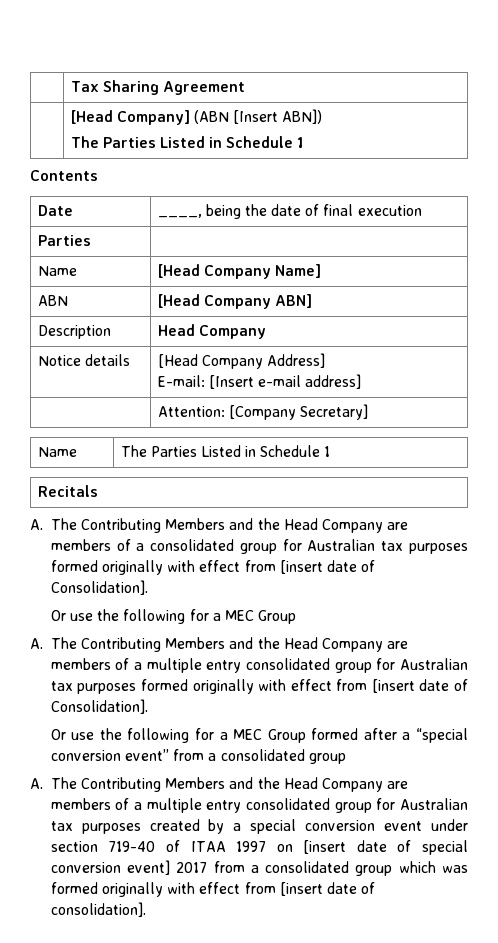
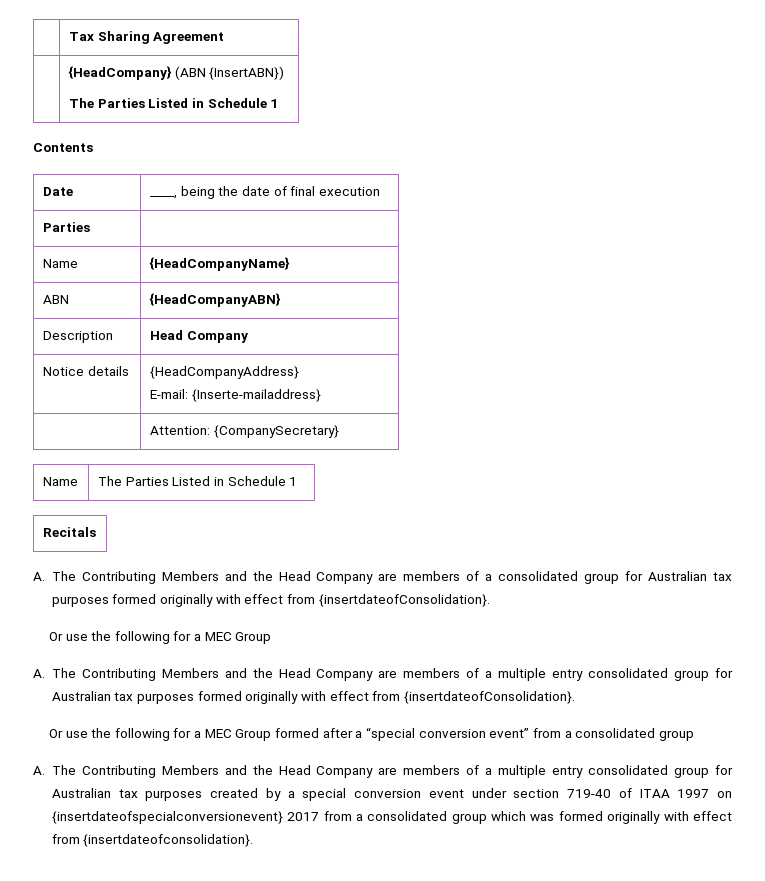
- | [Head Company] (ABN [Insert ABN])
+ | {HeadCompany} (ABN {InsertABN})
- Name | [Head Company Name]
- ABN | [Head Company ABN]
+ Name | {HeadCompanyName}
+ ABN | {HeadCompanyABN}
- Notice details | [Head Company Address]
- E-mail: [Insert e-mail address]
+ Notice details | {HeadCompanyAddress}
+ E-mail: {Inserte-mailaddress}
- | Attention: [Company Secretary]
+ | Attention: {CompanySecretary}
- A. The Contributing Members and the Head Company are members of a consolidated group for Australian tax purposes formed originally with effect from [insert date of Consolidation].
+ A. The Contributing Members and the Head Company are members of a consolidated group for Australian tax purposes formed originally with effect from {insertdateofConsolidation}.
- A. The Contributing Members and the Head Company are members of a multiple entry consolidated group for Australian tax purposes formed originally with effect from [insert date of Consolidation].
+ A. The Contributing Members and the Head Company are members of a multiple entry consolidated group for Australian tax purposes formed originally with effect from {insertdateofConsolidation}.
- A. The Contributing Members and the Head Company are members of a multiple entry consolidated group for Australian tax purposes created by a special conversion event under section 719-40 of ITAA 1997 on [insert date of special conversion event] 2017 from a consolidated group which was formed originally with effect from [insert date of consolidation].
+ A. The Contributing Members and the Head Company are members of a multiple entry consolidated group for Australian tax purposes created by a special conversion event under section 719-40 of ITAA 1997 on {insertdateofspecialconversionevent} 2017 from a consolidated group which was formed originally with effect from {insertdateofconsolidation}.

